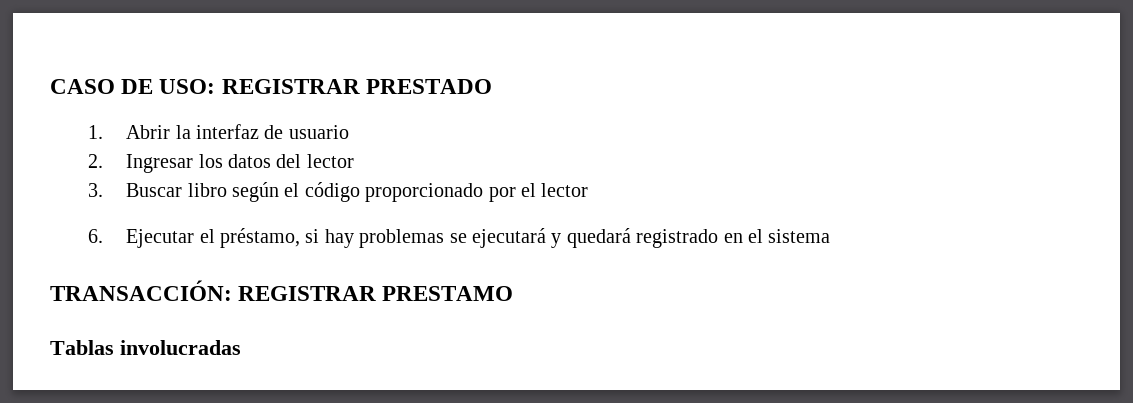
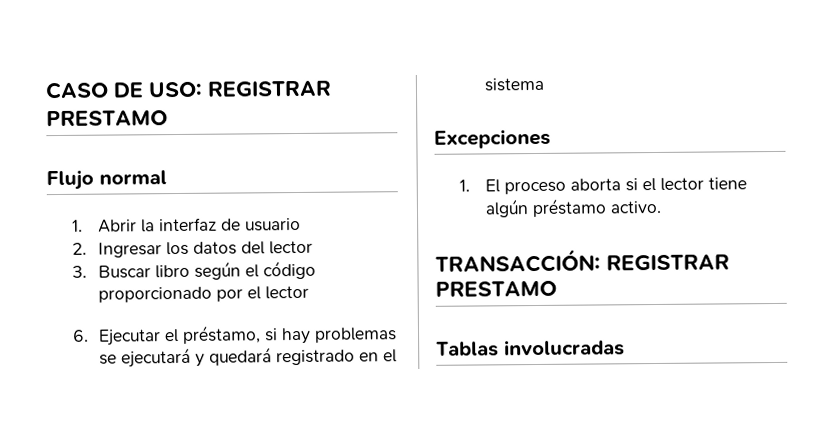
- CASO DE USO: REGISTRAR PRESTADO
+ CASO DE USO: REGISTRAR PRESTAMO
+ Flujo normal
+ Excepciones
+ 1. El proceso aborta si el lector tiene algún préstamo activo.

